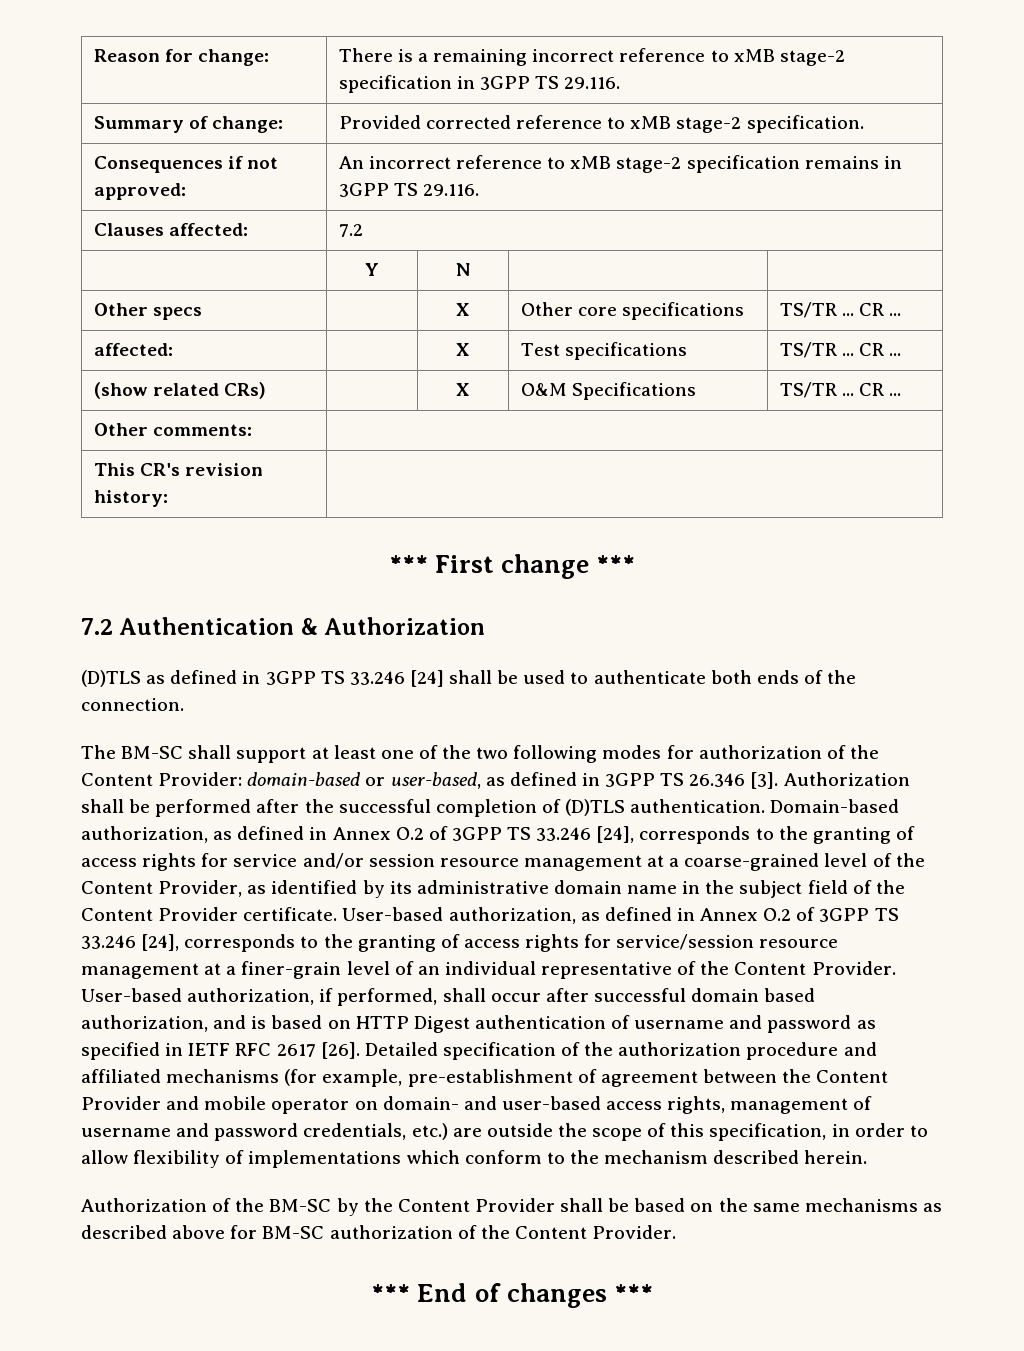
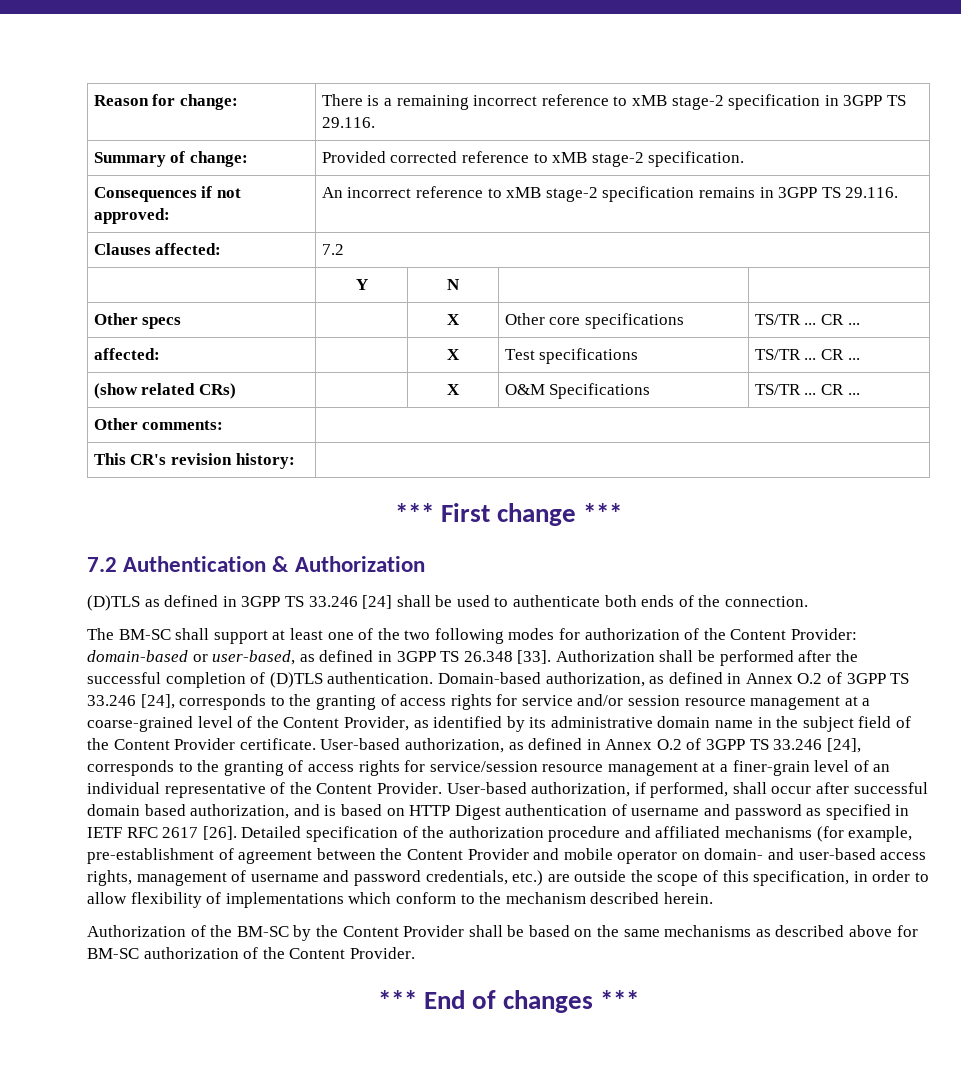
- The BM-SC shall support at least one of the two following modes for authorization of the Content Provider: domain-based or user-based, as defined in 3GPP TS 26.346 [3].
+ The BM-SC shall support at least one of the two following modes for authorization of the Content Provider: domain-based or user-based, as defined in 3GPP TS 26.348 [33].

